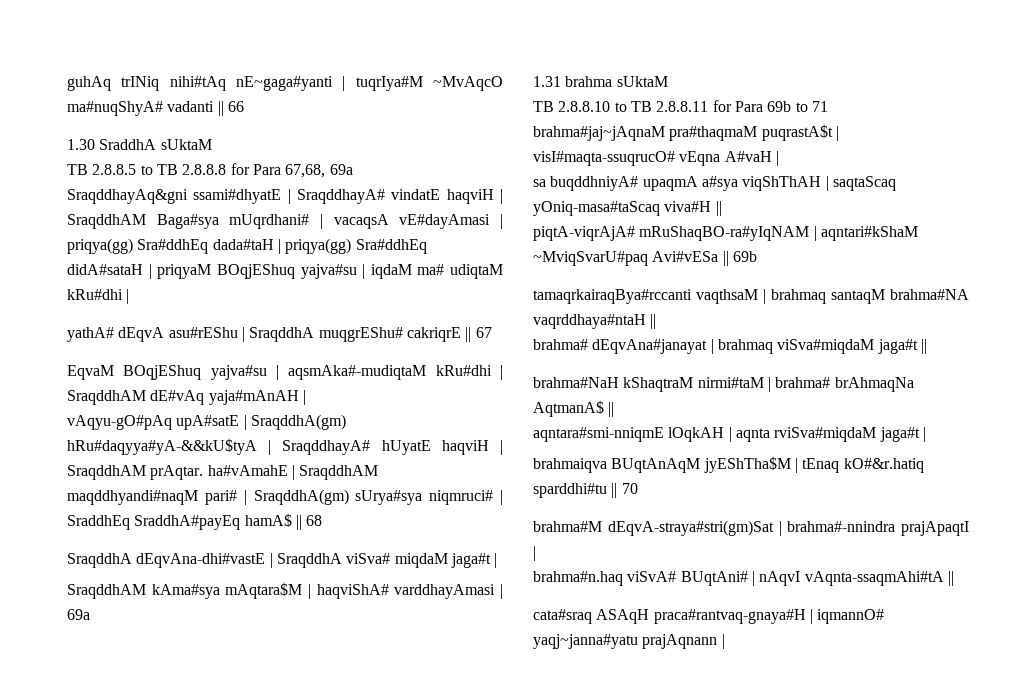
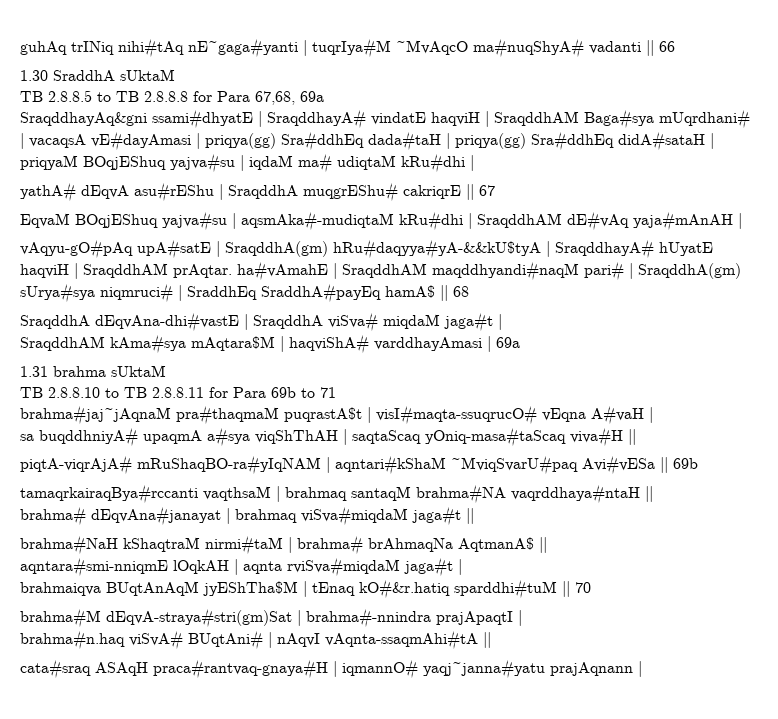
- brahmaiqva BUqtAnAqM jyEShTha$M | tEnaq kO#&r.hatiq sparddhi#tu || 70
+ brahmaiqva BUqtAnAqM jyEShTha$M | tEnaq kO#&r.hatiq sparddhi#tuM || 70

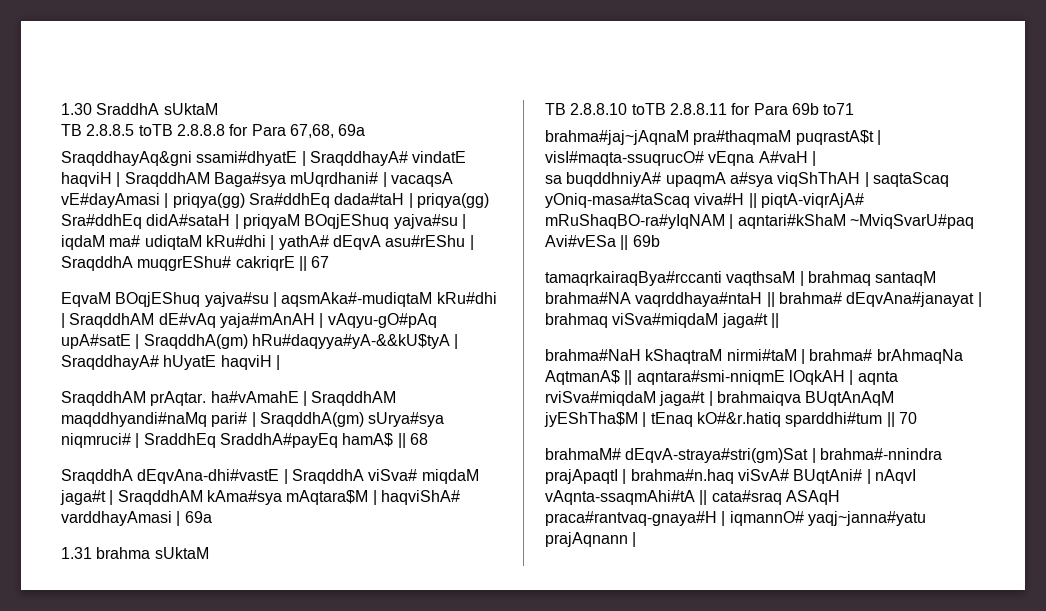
- guhAq trINiq nihi#tAq nE~gaga#yanti | tuqrIya#M ~MvAqcO ma#nuqShyA# vadanti || 66
- TB 2.8.8.5 to TB 2.8.8.8 for Para 67,68, 69a
+ TB 2.8.8.5 toTB 2.8.8.8 for Para 67,68, 69a
- SraqddhayAq&gni ssami#dhyatE | SraqddhayA# vindatE haqviH | SraqddhAM Baga#sya mUqrdhani# | vacaqsA vE#dayAmasi | priqya(gg) Sra#ddhEq dada#taH | priqya(gg) Sra#ddhEq didA#sataH | priqyaM BOqjEShuq yajva#su | iqdaM ma# udiqtaM kRu#dhi |
- yathA# dEqvA asu#rEShu | SraqddhA muqgrEShu# cakriqrE || 67
+ SraqddhayAq&gni ssami#dhyatE | SraqddhayA# vindatE haqviH | SraqddhAM Baga#sya mUqrdhani# | vacaqsA vE#dayAmasi | priqya(gg) Sra#ddhEq dada#taH | priqya(gg) Sra#ddhEq didA#sataH | priqyaM BOqjEShuq yajva#su | iqdaM ma# udiqtaM kRu#dhi | yathA# dEqvA asu#rEShu | SraqddhA muqgrEShu# cakriqrE || 67
- EqvaM BOqjEShuq yajva#su | aqsmAka#-mudiqtaM kRu#dhi | SraqddhAM dE#vAq yaja#mAnAH |
- vAqyu-gO#pAq upA#satE | SraqddhA(gm) hRu#daqyya#yA-&&kU$tyA | SraqddhayA# hUyatE haqviH | SraqddhAM prAqtar. ha#vAmahE | SraqddhAM maqddhyandi#naqM pari# | SraqddhA(gm) sUrya#sya niqmruci# | SraddhEq SraddhA#payEq hamA$ || 68
+ EqvaM BOqjEShuq yajva#su | aqsmAka#-mudiqtaM kRu#dhi | SraqddhAM dE#vAq yaja#mAnAH | vAqyu-gO#pAq upA#satE | SraqddhA(gm) hRu#daqyya#yA-&&kU$tyA | SraqddhayA# hUyatE haqviH |
+ SraqddhAM prAqtar. ha#vAmahE | SraqddhAM maqddhyandi#naMq pari# | SraqddhA(gm) sUrya#sya niqmruci# | SraddhEq SraddhA#payEq hamA$ || 68
- SraqddhA dEqvAna-dhi#vastE | SraqddhA viSva# miqdaM jaga#t |
- SraqddhAM kAma#sya mAqtara$M | haqviShA# varddhayAmasi | 69a
+ SraqddhA dEqvAna-dhi#vastE | SraqddhA viSva# miqdaM jaga#t | SraqddhAM kAma#sya mAqtara$M | haqviShA# varddhayAmasi | 69a
- TB 2.8.8.10 to TB 2.8.8.11 for Para 69b to 71
+ TB 2.8.8.10 toTB 2.8.8.11 for Para 69b to71
- sa buqddhniyA# upaqmA a#sya viqShThAH | saqtaScaq yOniq-masa#taScaq viva#H ||
- piqtA-viqrAjA# mRuShaqBO-ra#yIqNAM | aqntari#kShaM ~MviqSvarU#paq Avi#vESa || 69b
+ sa buqddhniyA# upaqmA a#sya viqShThAH | saqtaScaq yOniq-masa#taScaq viva#H || piqtA-viqrAjA# mRuShaqBO-ra#yIqNAM | aqntari#kShaM ~MviqSvarU#paq Avi#vESa || 69b
- tamaqrkairaqBya#rccanti vaqthsaM | brahmaq santaqM brahma#NA vaqrddhaya#ntaH ||
- brahma# dEqvAna#janayat | brahmaq viSva#miqdaM jaga#t ||
+ tamaqrkairaqBya#rccanti vaqthsaM | brahmaq santaqM brahma#NA vaqrddhaya#ntaH || brahma# dEqvAna#janayat | brahmaq viSva#miqdaM jaga#t ||
- brahma#NaH kShaqtraM nirmi#taM | brahma# brAhmaqNa AqtmanA$ ||
- aqntara#smi-nniqmE lOqkAH | aqnta rviSva#miqdaM jaga#t |
- brahmaiqva BUqtAnAqM jyEShTha$M | tEnaq kO#&r.hatiq sparddhi#tuM || 70
+ brahma#NaH kShaqtraM nirmi#taM | brahma# brAhmaqNa AqtmanA$ || aqntara#smi-nniqmE lOqkAH | aqnta rviSva#miqdaM jaga#t | brahmaiqva BUqtAnAqM jyEShTha$M | tEnaq kO#&r.hatiq sparddhi#tum || 70
- brahma#M dEqvA-straya#stri(gm)Sat | brahma#-nnindra prajApaqtI |
- brahma#n.haq viSvA# BUqtAni# | nAqvI vAqnta-ssaqmAhi#tA ||
- cata#sraq ASAqH praca#rantvaq-gnaya#H | iqmannO# yaqj~janna#yatu prajAqnann |
+ brahmaM# dEqvA-straya#stri(gm)Sat | brahma#-nnindra prajApaqtI | brahma#n.haq viSvA# BUqtAni# | nAqvI vAqnta-ssaqmAhi#tA || cata#sraq ASAqH praca#rantvaq-gnaya#H | iqmannO# yaqj~janna#yatu prajAqnann |

